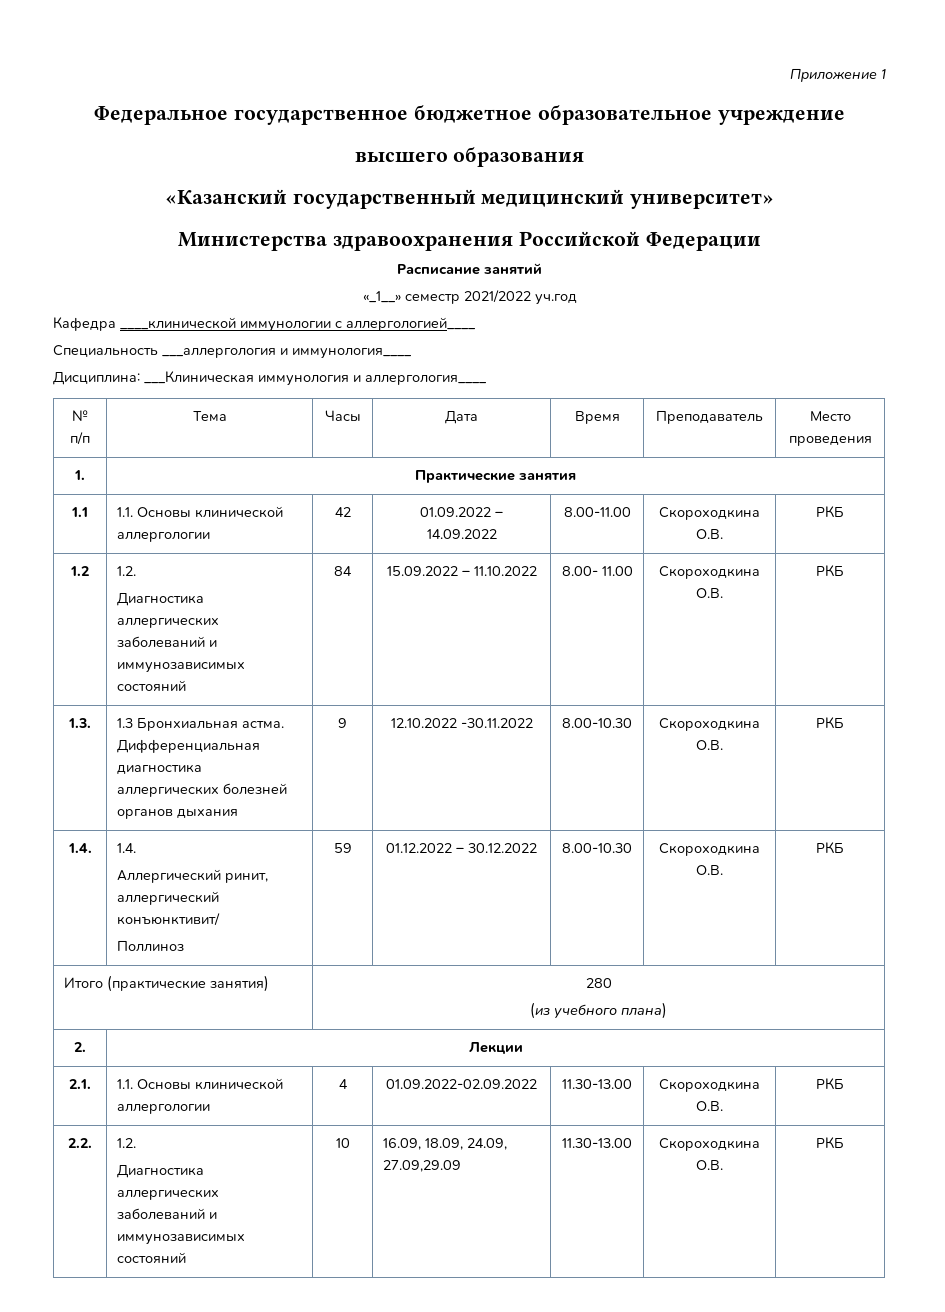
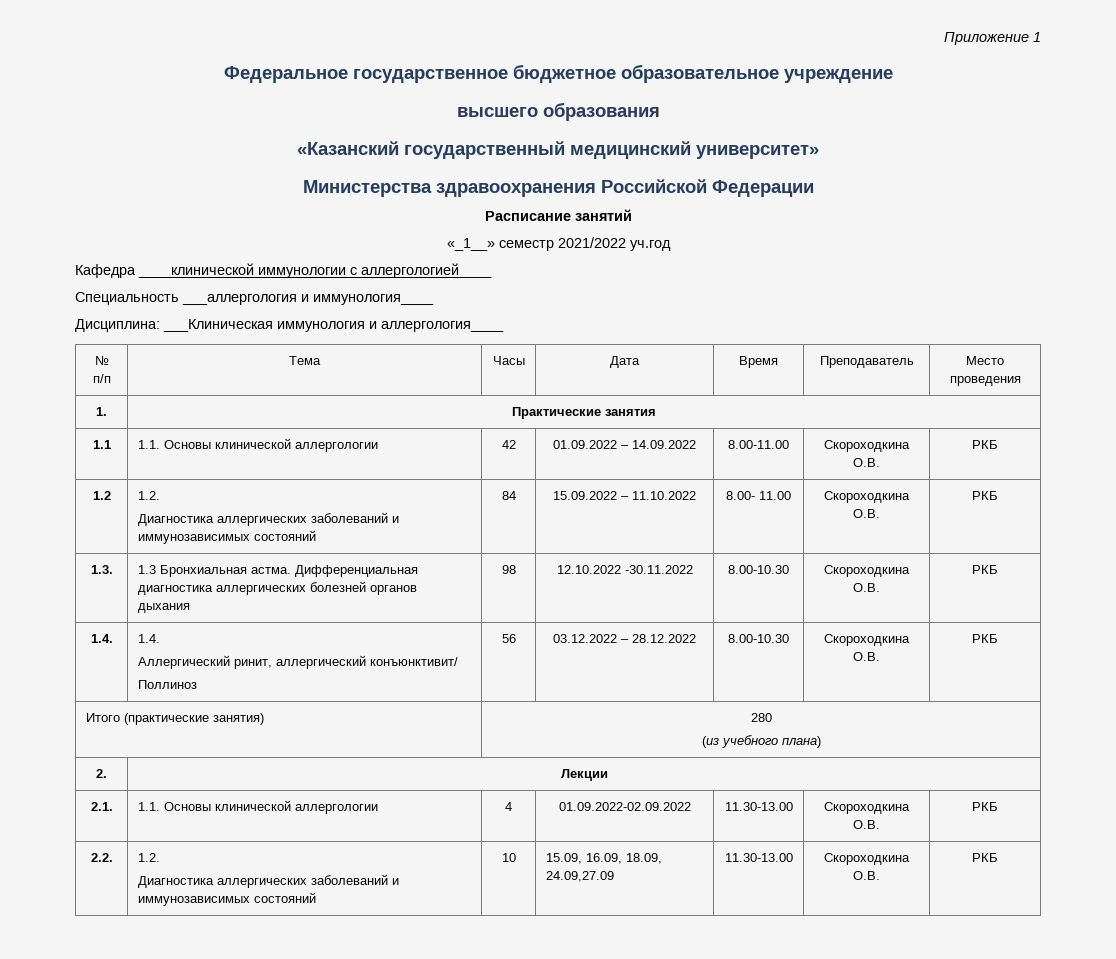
- 1.3. | 1.3 Бронхиальная астма. Дифференциальная диагностика аллергических болезней органов дыхания | 9 | 12.10.2022 -30.11.2022 | 8.00-10.30 | Скороходкина О.В. | РКБ
+ 1.3. | 1.3 Бронхиальная астма. Дифференциальная диагностика аллергических болезней органов дыхания | 98 | 12.10.2022 -30.11.2022 | 8.00-10.30 | Скороходкина О.В. | РКБ
  1.4. | 1.4.
  Аллергический ринит, аллергический конъюнктивит/
- Поллиноз | 59 | 01.12.2022 – 30.12.2022 | 8.00-10.30 | Скороходкина О.В. | РКБ
+ Поллиноз | 56 | 03.12.2022 – 28.12.2022 | 8.00-10.30 | Скороходкина О.В. | РКБ
  2.2. | 1.2.
- Диагностика аллергических заболеваний и иммунозависимых состояний | 10 | 16.09, 18.09, 24.09, 27.09,29.09 | 11.30-13.00 | Скороходкина О.В. | РКБ
+ Диагностика аллергических заболеваний и иммунозависимых состояний | 10 | 15.09, 16.09, 18.09, 24.09,27.09 | 11.30-13.00 | Скороходкина О.В. | РКБ

